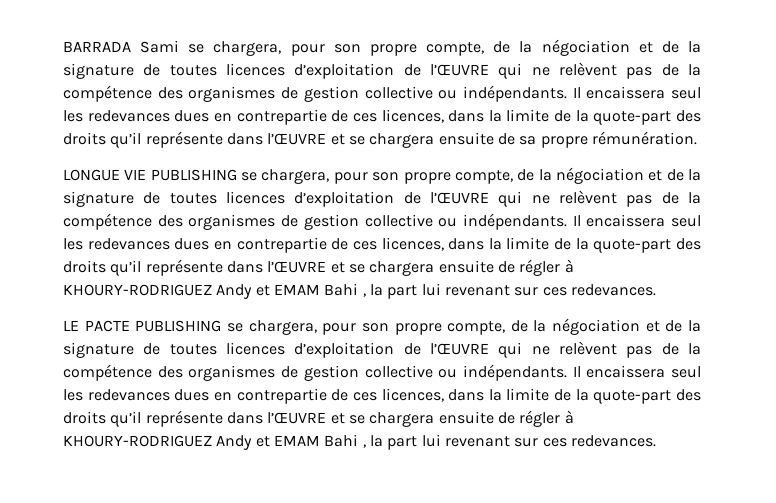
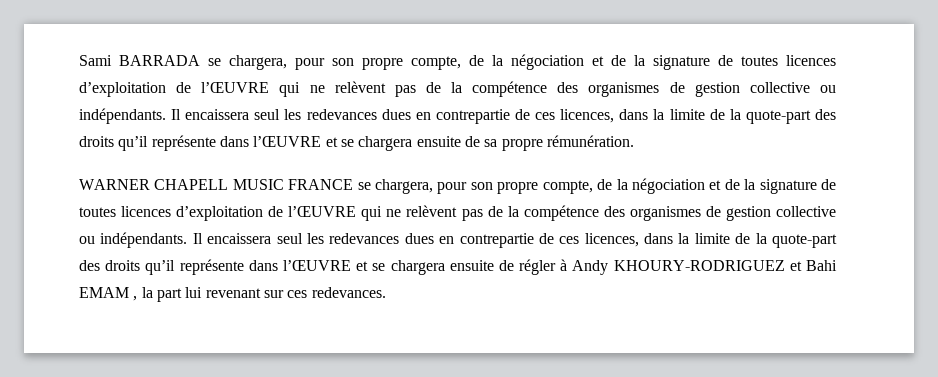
- BARRADA Sami se chargera, pour son propre compte, de la négociation et de la signature de toutes licences d’exploitation de l’ŒUVRE qui ne relèvent pas de la compétence des organismes de gestion collective ou indépendants.
+ Sami BARRADA se chargera, pour son propre compte, de la négociation et de la signature de toutes licences d’exploitation de l’ŒUVRE qui ne relèvent pas de la compétence des organismes de gestion collective ou indépendants.
- LONGUE VIE PUBLISHING se chargera, pour son propre compte, de la négociation et de la signature de toutes licences d’exploitation de l’ŒUVRE qui ne relèvent pas de la compétence des organismes de gestion collective ou indépendants. Il encaissera seul les redevances dues en contrepartie de ces licences, dans la limite de la quote-part des droits qu’il représente dans l’ŒUVRE et se chargera ensuite de régler à KHOURY-RODRIGUEZ Andy et EMAM Bahi , la part lui revenant sur ces redevances.
- LE PACTE PUBLISHING se chargera, pour son propre compte, de la négociation et de la signature de toutes licences d’exploitation de l’ŒUVRE qui ne relèvent pas de la compétence des organismes de gestion collective ou indépendants. Il encaissera seul les redevances dues en contrepartie de ces licences, dans la limite de la quote-part des droits qu’il représente dans l’ŒUVRE et se chargera ensuite de régler à KHOURY-RODRIGUEZ Andy et EMAM Bahi , la part lui revenant sur ces redevances.
+ WARNER CHAPELL MUSIC FRANCE se chargera, pour son propre compte, de la négociation et de la signature de toutes licences d’exploitation de l’ŒUVRE qui ne relèvent pas de la compétence des organismes de gestion collective ou indépendants. Il encaissera seul les redevances dues en contrepartie de ces licences, dans la limite de la quote-part des droits qu’il représente dans l’ŒUVRE et se chargera ensuite de régler à Andy KHOURY-RODRIGUEZ et Bahi EMAM , la part lui revenant sur ces redevances.

